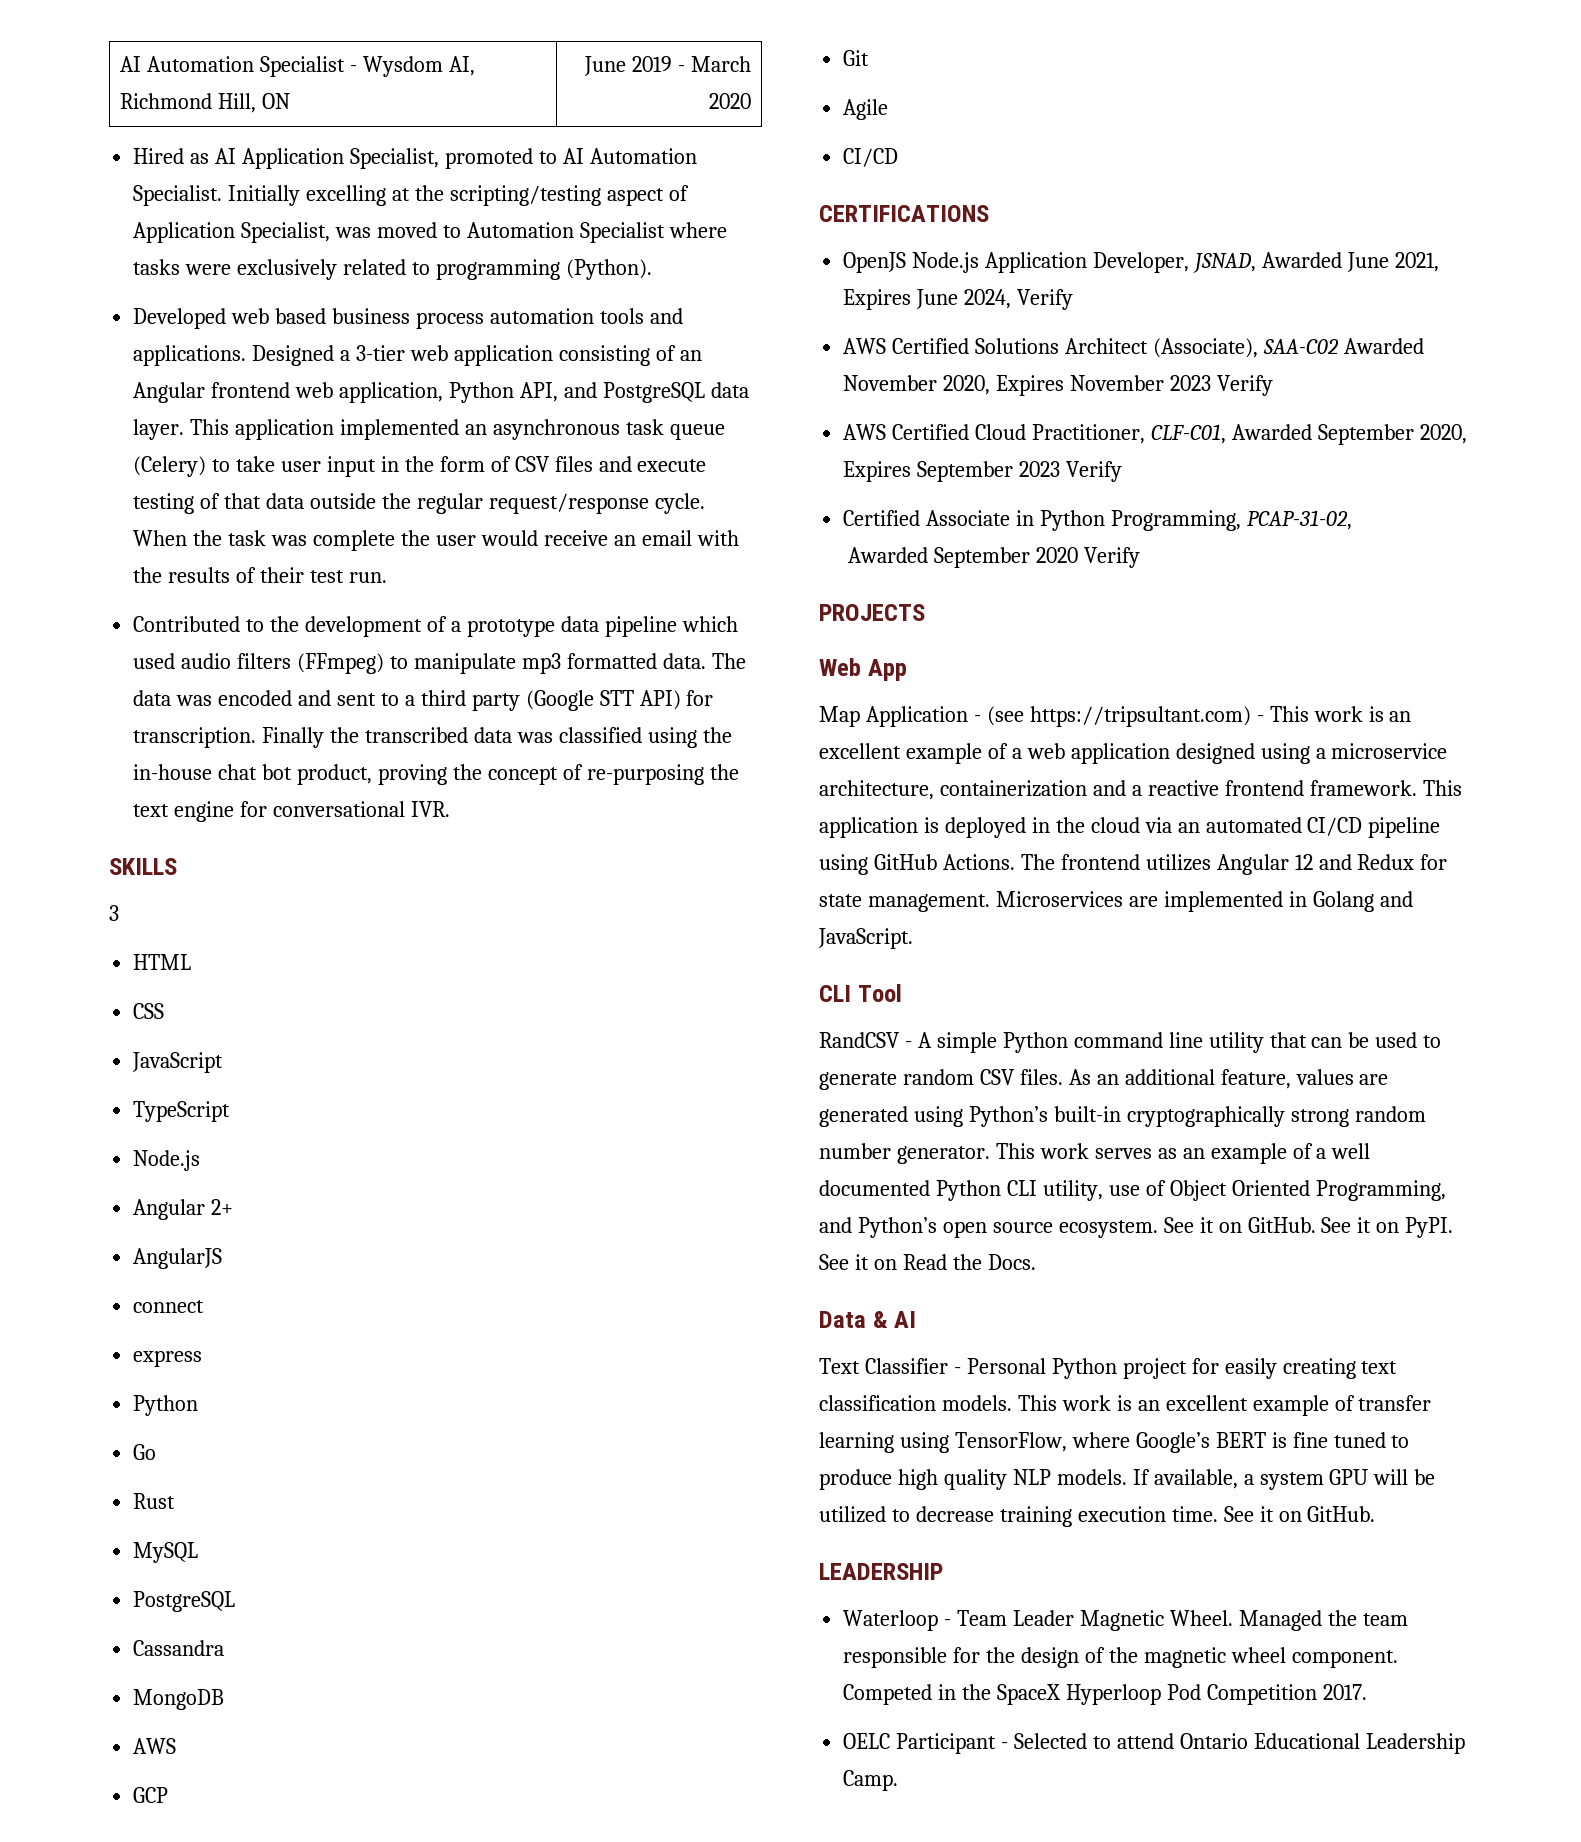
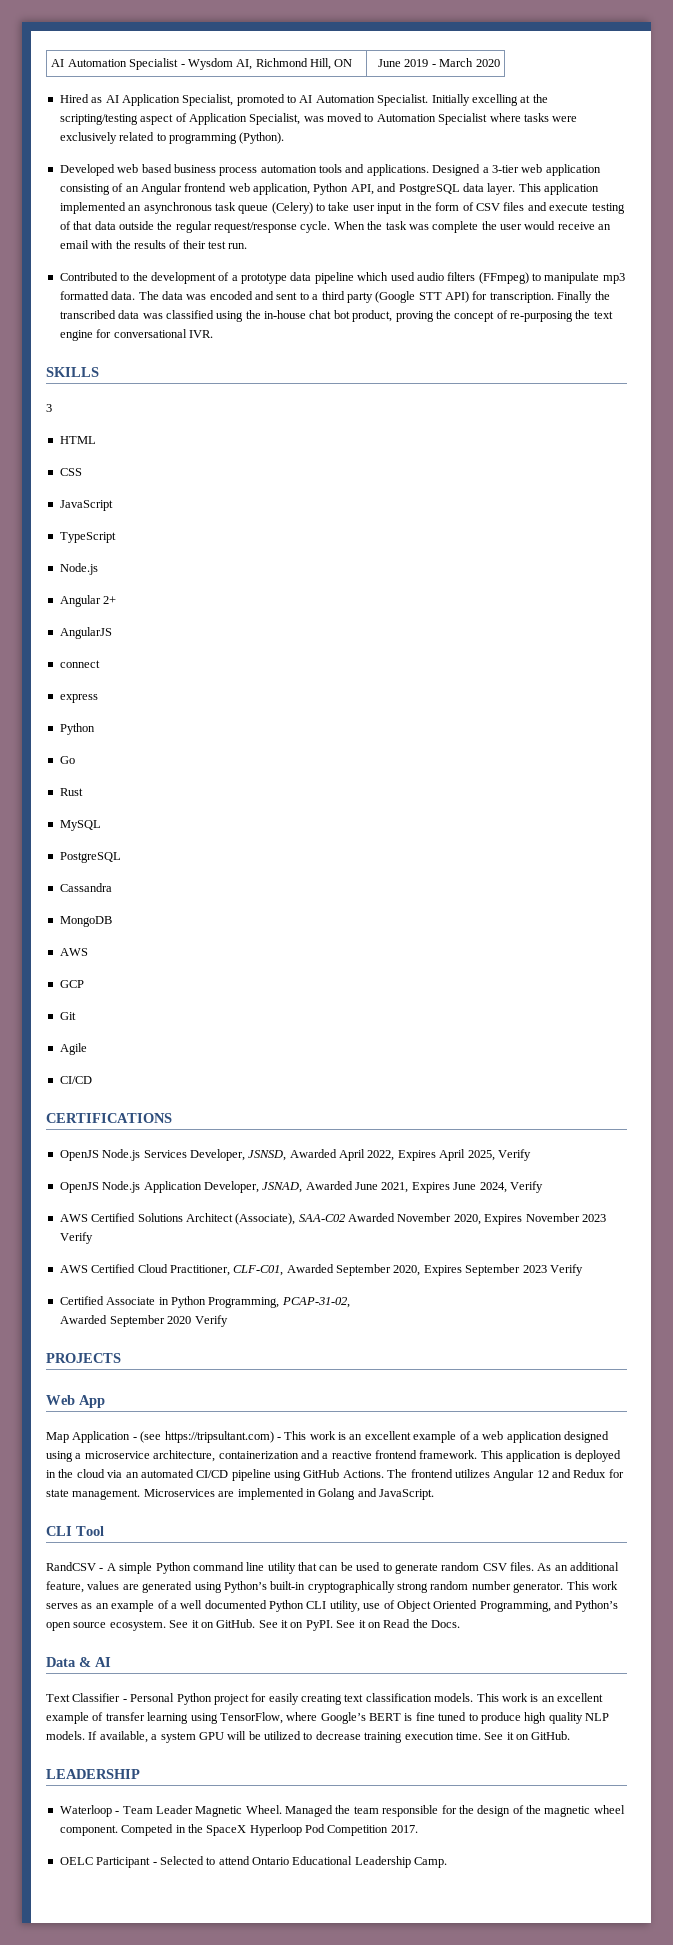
+ OpenJS Node.js Services Developer, JSNSD, Awarded April 2022, Expires April 2025, Verify

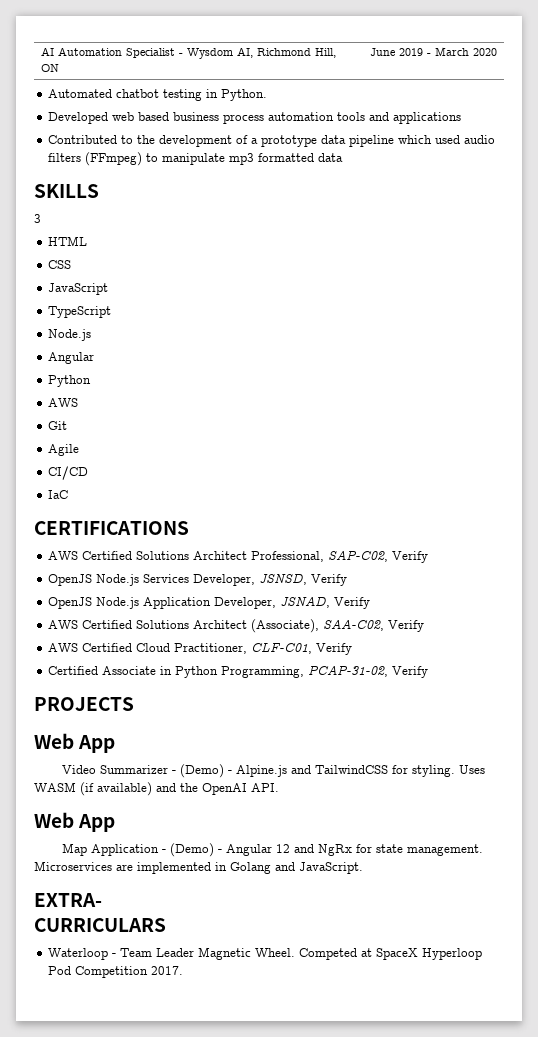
- Hired as AI Application Specialist, promoted to AI Automation Specialist. Initially excelling at the scripting/testing aspect of Application Specialist, was moved to Automation Specialist where tasks were exclusively related to programming (Python).
+ Automated chatbot testing in Python.
- Developed web based business process automation tools and applications. Designed a 3-tier web application consisting of an Angular frontend web application, Python API, and PostgreSQL data layer. This application implemented an asynchronous task queue (Celery) to take user input in the form of CSV files and execute testing of that data outside the regular request/response cycle. When the task was complete the user would receive an email with the results of their test run.
+ Developed web based business process automation tools and applications
- Contributed to the development of a prototype data pipeline which used audio filters (FFmpeg) to manipulate mp3 formatted data. The data was encoded and sent to a third party (Google STT API) for transcription. Finally the transcribed data was classified using the in-house chat bot product, proving the concept of re-purposing the text engine for conversational IVR.
+ Contributed to the development of a prototype data pipeline which used audio filters (FFmpeg) to manipulate mp3 formatted data
  TypeScript
  Node.js
- Angular 2+
- AngularJS
- connect
- express
+ Angular
  Python
- Go
- Rust
- MySQL
- PostgreSQL
- Cassandra
- MongoDB
  AWS
- GCP
+ IaC
+ AWS Certified Solutions Architect Professional, SAP-C02, Verify
- OpenJS Node.js Services Developer, JSNSD, Awarded April 2022, Expires April 2025, Verify
+ OpenJS Node.js Services Developer, JSNSD, Verify
- OpenJS Node.js Application Developer, JSNAD, Awarded June 2021, Expires June 2024, Verify
+ OpenJS Node.js Application Developer, JSNAD, Verify
- AWS Certified Solutions Architect (Associate), SAA-C02 Awarded November 2020, Expires November 2023 Verify
+ AWS Certified Solutions Architect (Associate), SAA-C02, Verify
- AWS Certified Cloud Practitioner, CLF-C01, Awarded September 2020, Expires September 2023 Verify
+ AWS Certified Cloud Practitioner, CLF-C01, Verify
- Certified Associate in Python Programming, PCAP-31-02,
- Awarded September 2020 Verify
+ Certified Associate in Python Programming, PCAP-31-02, Verify
- Map Application - (see https://tripsultant.com) - This work is an excellent example of a web application designed using a microservice architecture, containerization and a reactive frontend framework. This application is deployed in the cloud via an automated CI/CD pipeline using GitHub Actions. The frontend utilizes Angular 12 and Redux for state management.
+ Video Summarizer - (Demo) - Alpine.js and TailwindCSS for styling. Uses WASM (if available) and the OpenAI API.
+ Web App
+ Map Application - (Demo) - Angular 12 and NgRx for state management.
- CLI Tool
- RandCSV - A simple Python command line utility that can be used to generate random CSV files. As an additional feature, values are generated using Python’s built-in cryptographically strong random number generator. This work serves as an example of a well documented Python CLI utility, use of Object Oriented Programming, and Python’s open source ecosystem. See it on GitHub. See it on PyPI. See it on Read the Docs.
- Data & AI
- Text Classifier - Personal Python project for easily creating text classification models. This work is an excellent example of transfer learning using TensorFlow, where Google’s BERT is fine tuned to produce high quality NLP models. If available, a system GPU will be utilized to decrease training execution time. See it on GitHub.
- LEADERSHIP
+ EXTRA-
+ CURRICULARS
- Managed the team responsible for the design of the magnetic wheel component. Competed in the SpaceX Hyperloop Pod Competition 2017.
+ Competed at SpaceX Hyperloop Pod Competition 2017.
- OELC Participant - Selected to attend Ontario Educational Leadership Camp.

